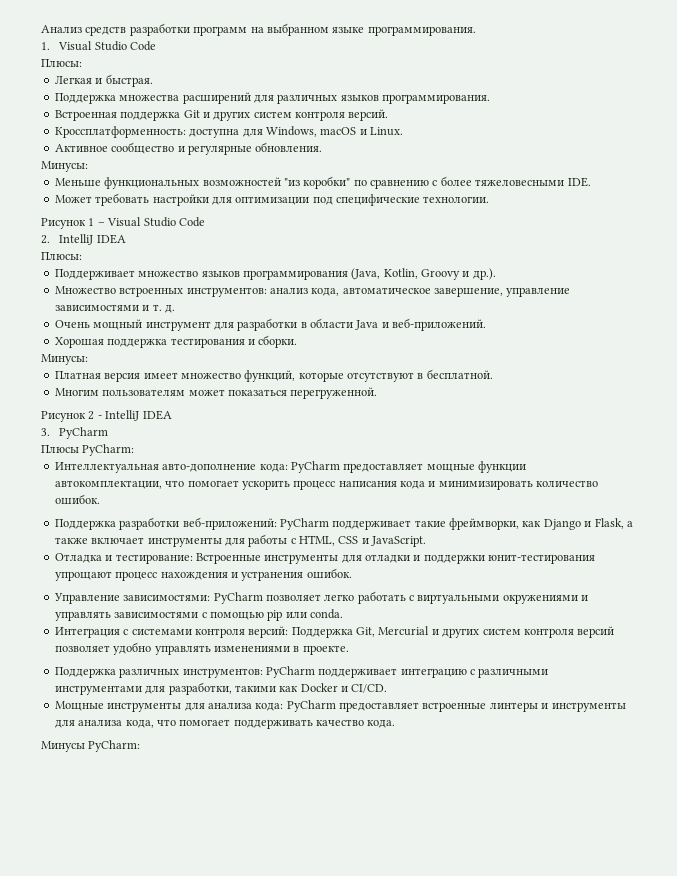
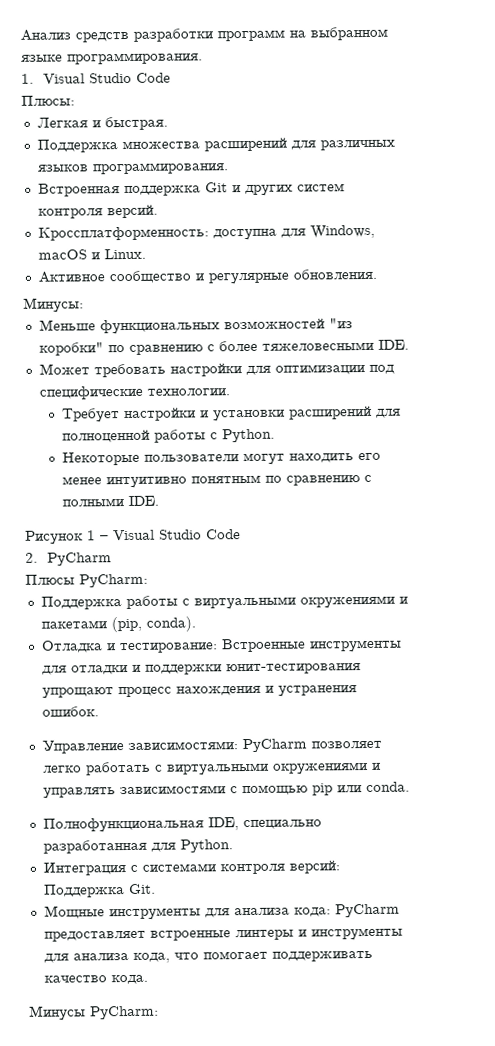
+ Требует настройки и установки расширений для полноценной работы с Python.
+ Некоторые пользователи могут находить его менее интуитивно понятным по сравнению с полными IDE.
- 2. IntelliJ IDEA
- Плюсы:
- Поддерживает множество языков программирования (Java, Kotlin, Groovy и др.).
- Множество встроенных инструментов: анализ кода, автоматическое завершение, управление зависимостями и т. д.
- Очень мощный инструмент для разработки в области Java и веб-приложений.
- Хорошая поддержка тестирования и сборки.
- Минусы:
- Платная версия имеет множество функций, которые отсутствуют в бесплатной.
- Многим пользователям может показаться перегруженной.
- Рисунок 2 - IntelliJ IDEA
- 3. PyCharm
+ 2. PyCharm
  Плюсы PyCharm:
- Интеллектуальная авто-дополнение кода: PyCharm предоставляет мощные функции автокомплектации, что помогает ускорить процесс написания кода и минимизировать количество ошибок.
- Поддержка разработки веб-приложений: PyCharm поддерживает такие фреймворки, как Django и Flask, а также включает инструменты для работы с HTML, CSS и JavaScript.
+ Поддержка работы с виртуальными окружениями и пакетами (pip, conda).
+ Полнофункциональная IDE, специально разработанная для Python.
- Интеграция с системами контроля версий: Поддержка Git, Mercurial и других систем контроля версий позволяет удобно управлять изменениями в проекте.
- Поддержка различных инструментов: PyCharm поддерживает интеграцию с различными инструментами для разработки, такими как Docker и CI/CD.
+ Интеграция с системами контроля версий: Поддержка Git.

